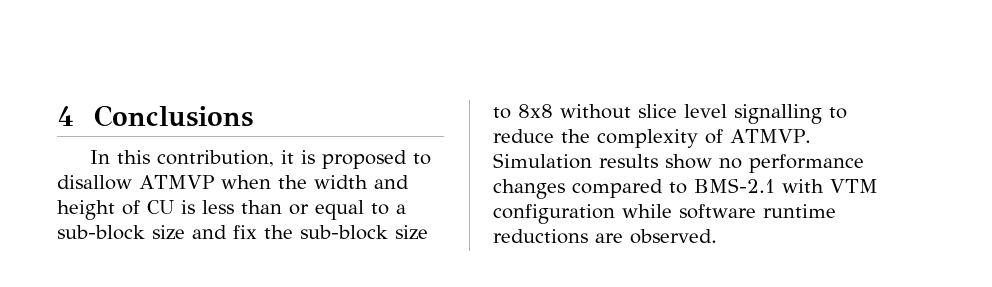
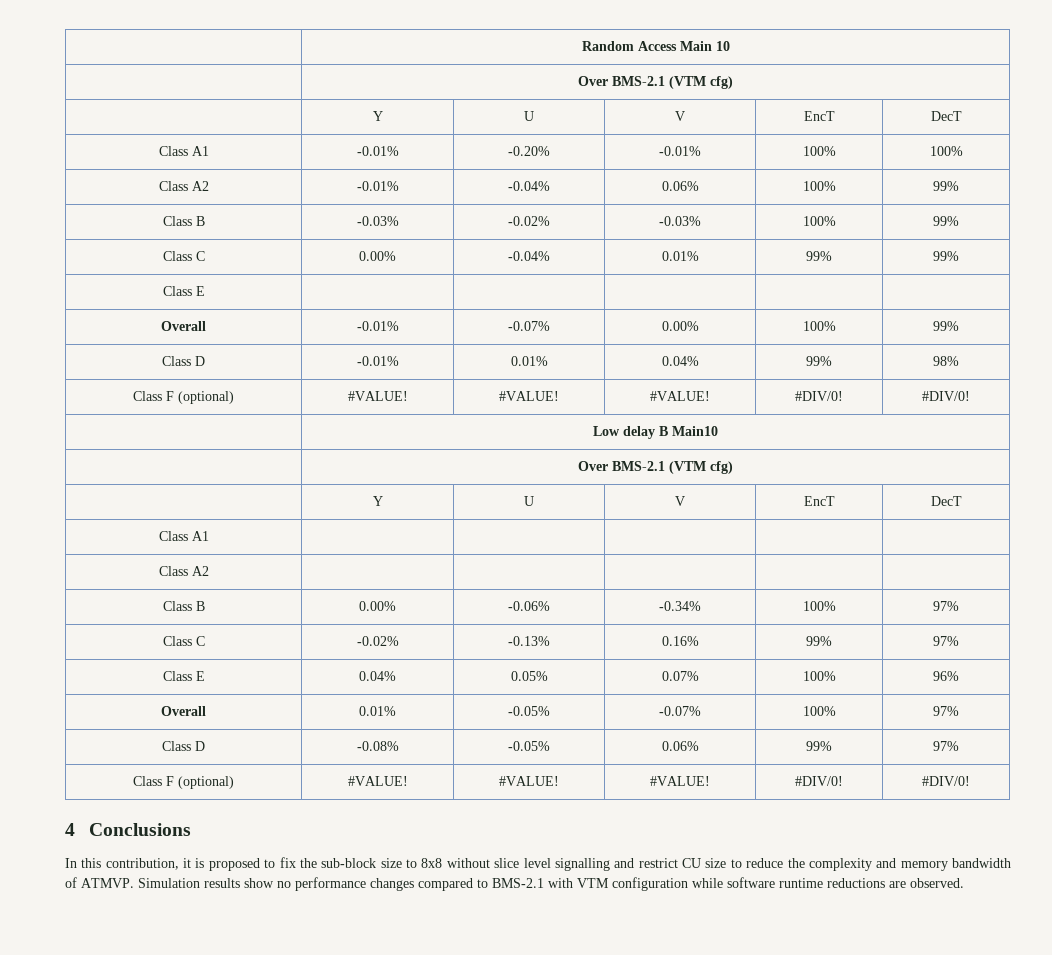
+ | Random Access Main 10
+ | Over BMS-2.1 (VTM cfg)
+ | Y | U | V | EncT | DecT
+ Class A1 | -0.01% | -0.20% | -0.01% | 100% | 100%
+ Class A2 | -0.01% | -0.04% | 0.06% | 100% | 99%
+ Class B | -0.03% | -0.02% | -0.03% | 100% | 99%
+ Class C | 0.00% | -0.04% | 0.01% | 99% | 99%
+ Class E | | | | |
+ Overall | -0.01% | -0.07% | 0.00% | 100% | 99%
+ Class D | -0.01% | 0.01% | 0.04% | 99% | 98%
+ Class F (optional) | #VALUE! | #VALUE! | #VALUE! | #DIV/0! | #DIV/0!
+ | Low delay B Main10
+ | Over BMS-2.1 (VTM cfg)
+ | Y | U | V | EncT | DecT
+ Class A1 | | | | |
+ Class A2 | | | | |
+ Class B | 0.00% | -0.06% | -0.34% | 100% | 97%
+ Class C | -0.02% | -0.13% | 0.16% | 99% | 97%
+ Class E | 0.04% | 0.05% | 0.07% | 100% | 96%
+ Overall | 0.01% | -0.05% | -0.07% | 100% | 97%
+ Class D | -0.08% | -0.05% | 0.06% | 99% | 97%
+ Class F (optional) | #VALUE! | #VALUE! | #VALUE! | #DIV/0! | #DIV/0!
- In this contribution, it is proposed to disallow ATMVP when the width and height of CU is less than or equal to a sub-block size and fix the sub-block size to 8x8 without slice level signalling to reduce the complexity of ATMVP.
+ In this contribution, it is proposed to fix the sub-block size to 8x8 without slice level signalling and restrict CU size to reduce the complexity and memory bandwidth of ATMVP.

